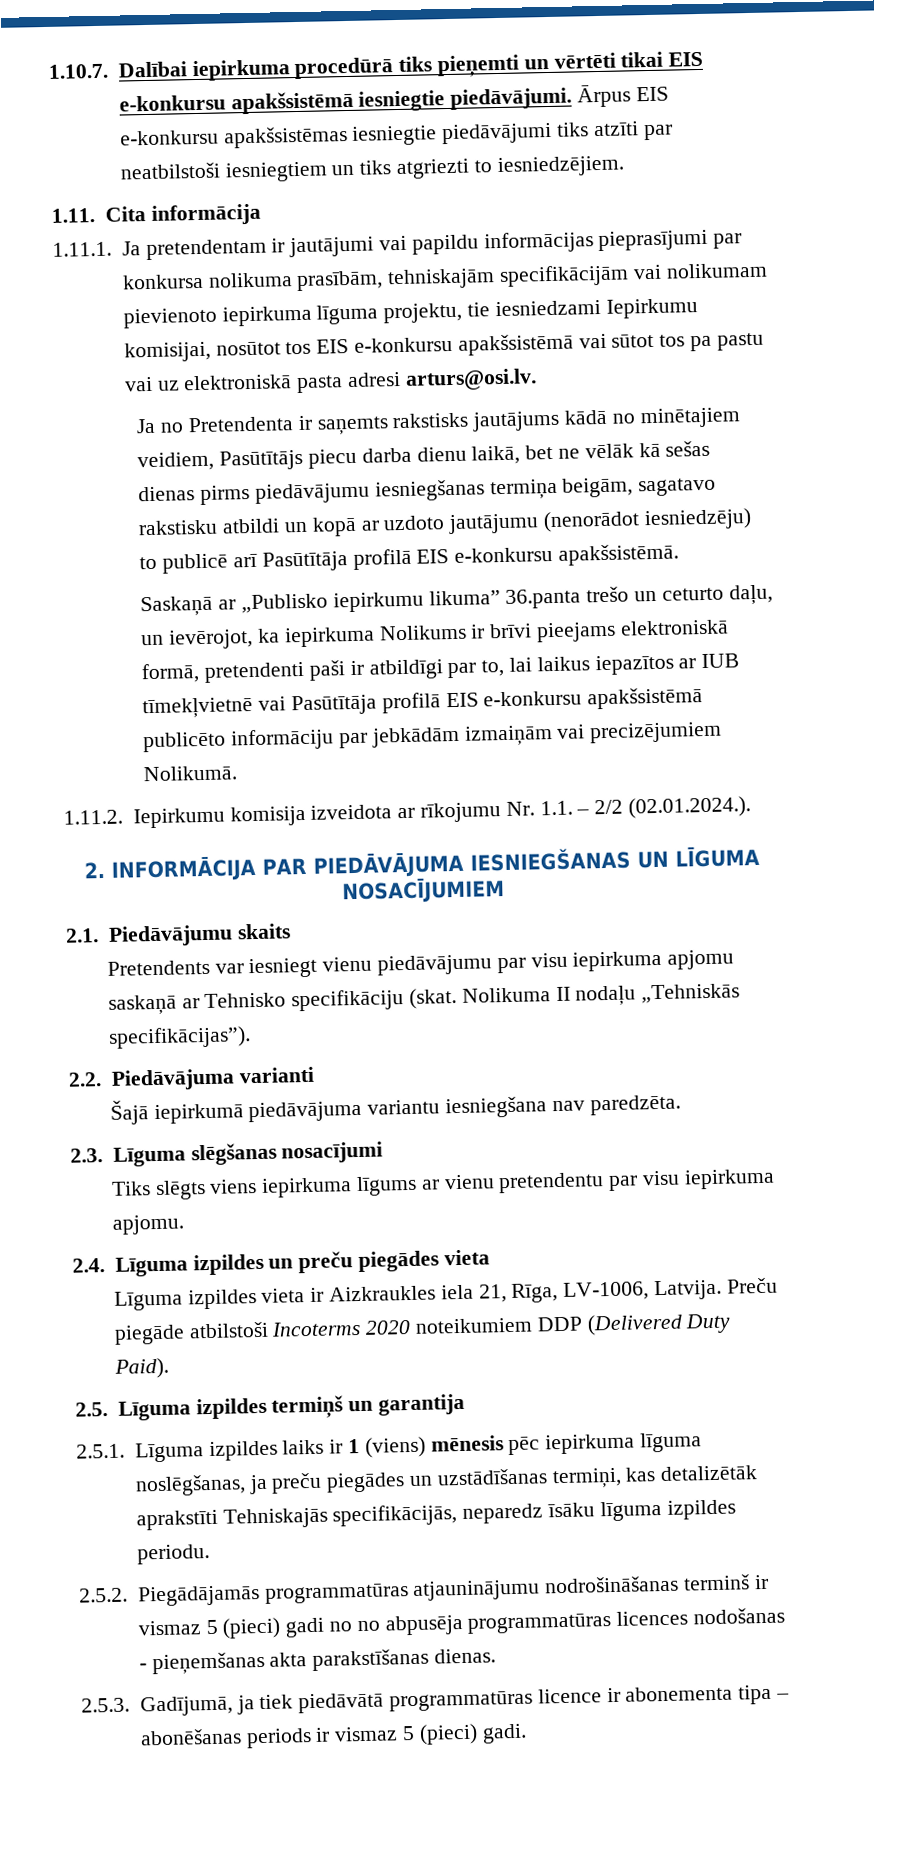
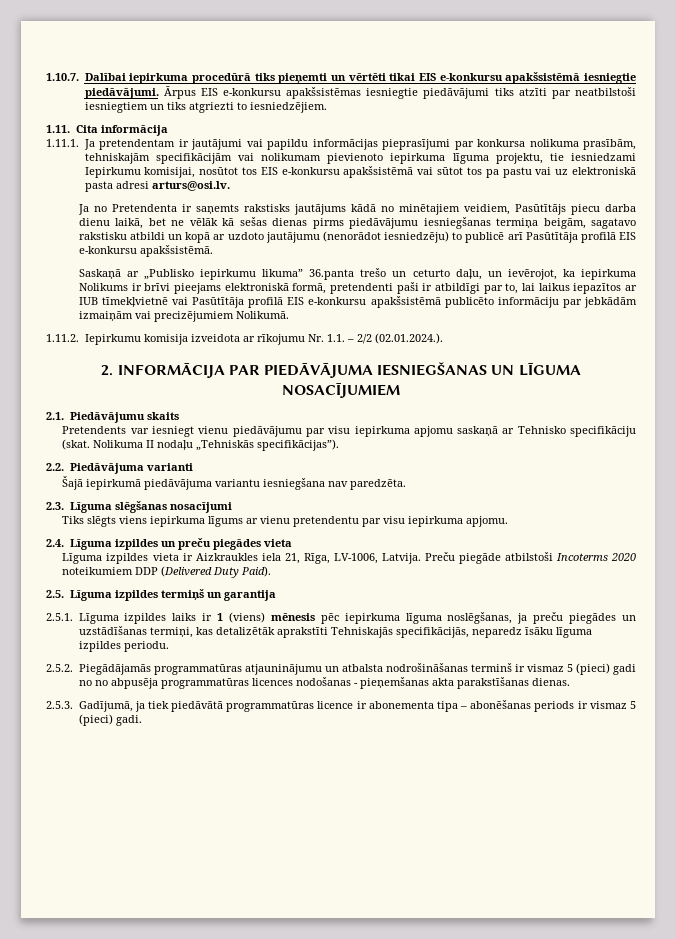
- 2.5.2. Piegādājamās programmatūras atjauninājumu nodrošināšanas terminš ir vismaz 5 (pieci) gadi no no abpusēja programmatūras licences nodošanas - pieņemšanas akta parakstīšanas dienas.
+ 2.5.2. Piegādājamās programmatūras atjauninājumu un atbalsta nodrošināšanas terminš ir vismaz 5 (pieci) gadi no no abpusēja programmatūras licences nodošanas - pieņemšanas akta parakstīšanas dienas.

